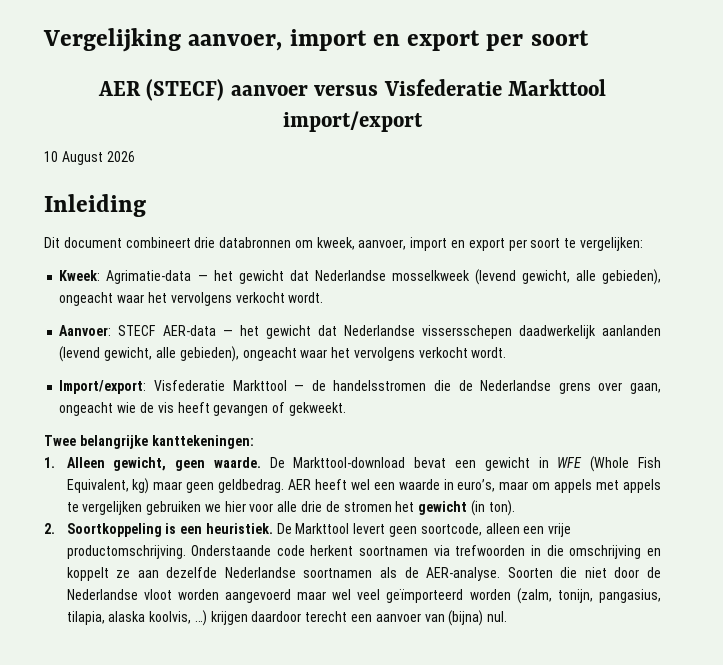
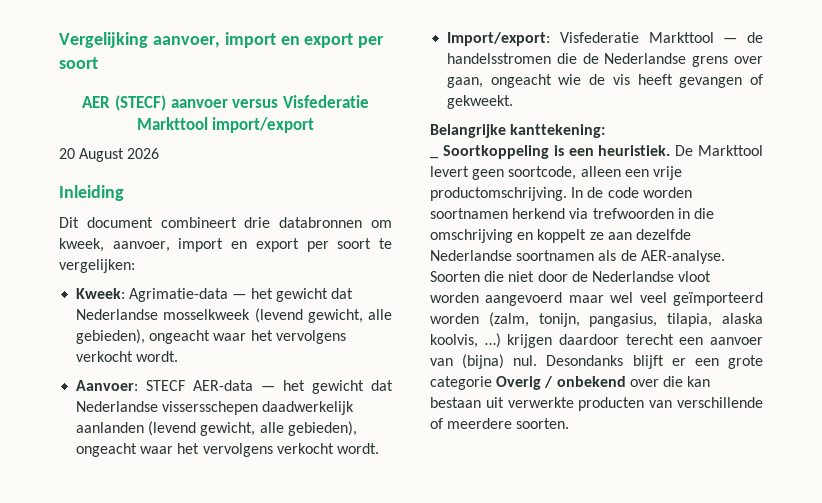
- 10 August 2026
+ 20 August 2026
- Twee belangrijke kanttekeningen:
- 1. Alleen gewicht, geen waarde. De Markttool-download bevat een gewicht in WFE (Whole Fish Equivalent, kg) maar geen geldbedrag. AER heeft wel een waarde in euro’s, maar om appels met appels te vergelijken gebruiken we hier voor alle drie de stromen het gewicht (in ton).
- 2. Soortkoppeling is een heuristiek.
+ Belangrijke kanttekening:
+ _ Soortkoppeling is een heuristiek.
- Onderstaande code herkent soortnamen via trefwoorden in die omschrijving en koppelt ze aan dezelfde Nederlandse soortnamen als de AER-analyse.
+ In de code worden soortnamen herkend via trefwoorden in die omschrijving en koppelt ze aan dezelfde Nederlandse soortnamen als de AER-analyse.
+ Desondanks blijft er een grote categorie Overig / onbekend over die kan bestaan uit verwerkte producten van verschillende of meerdere soorten.

